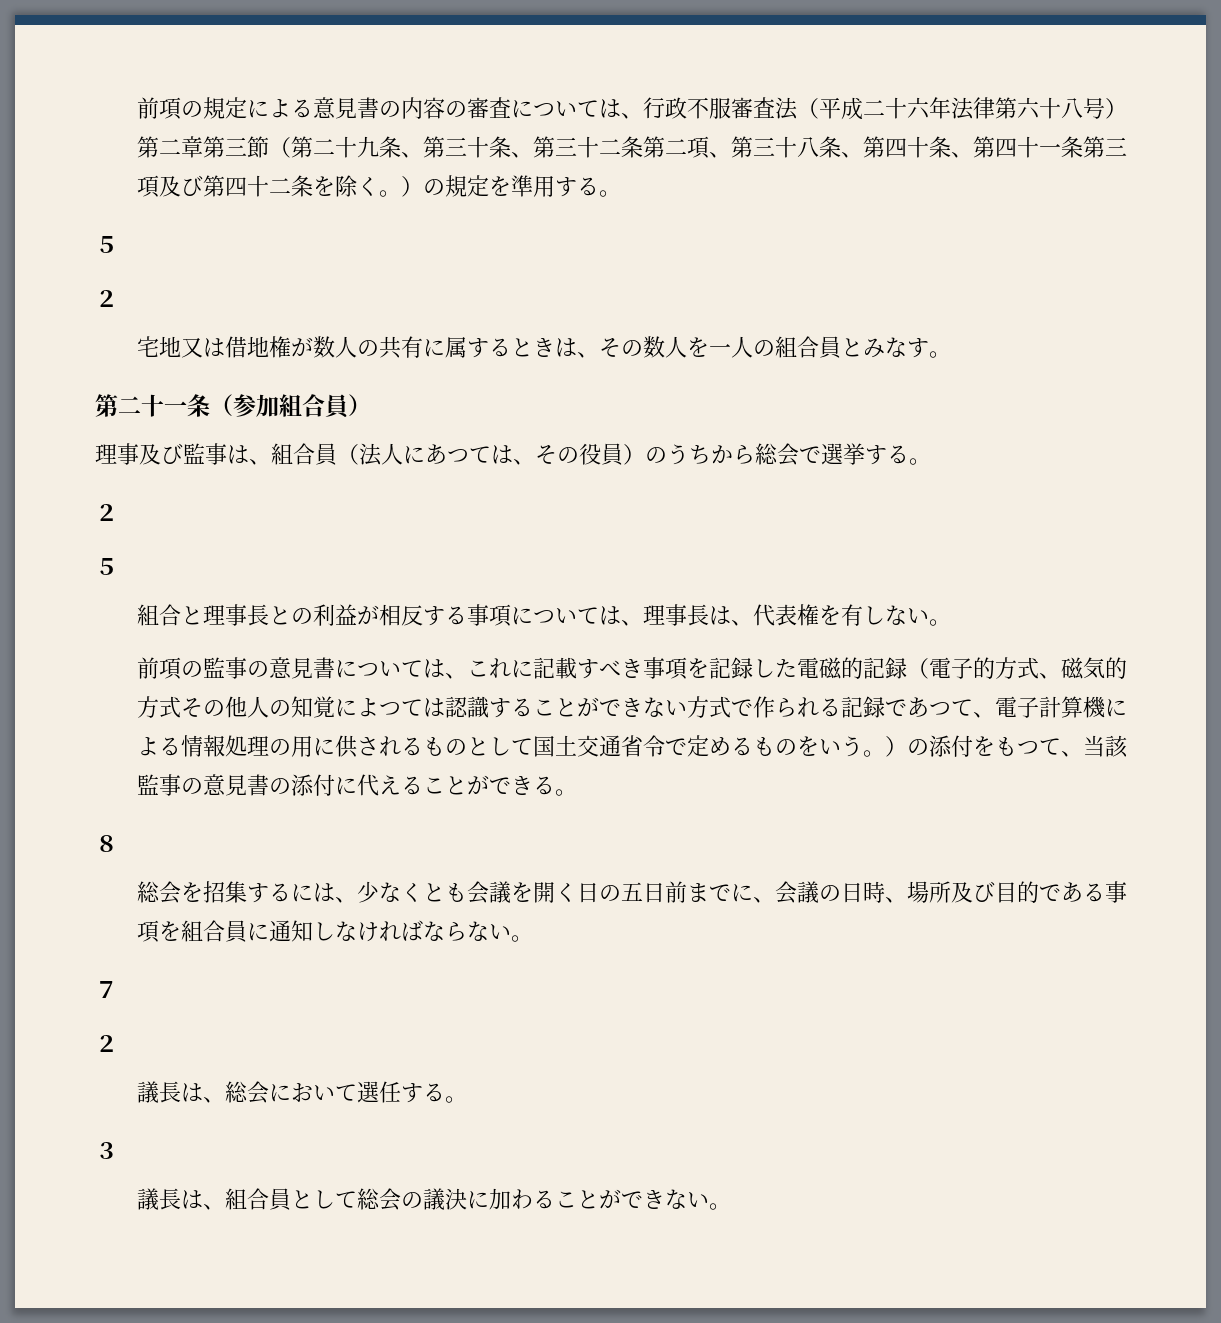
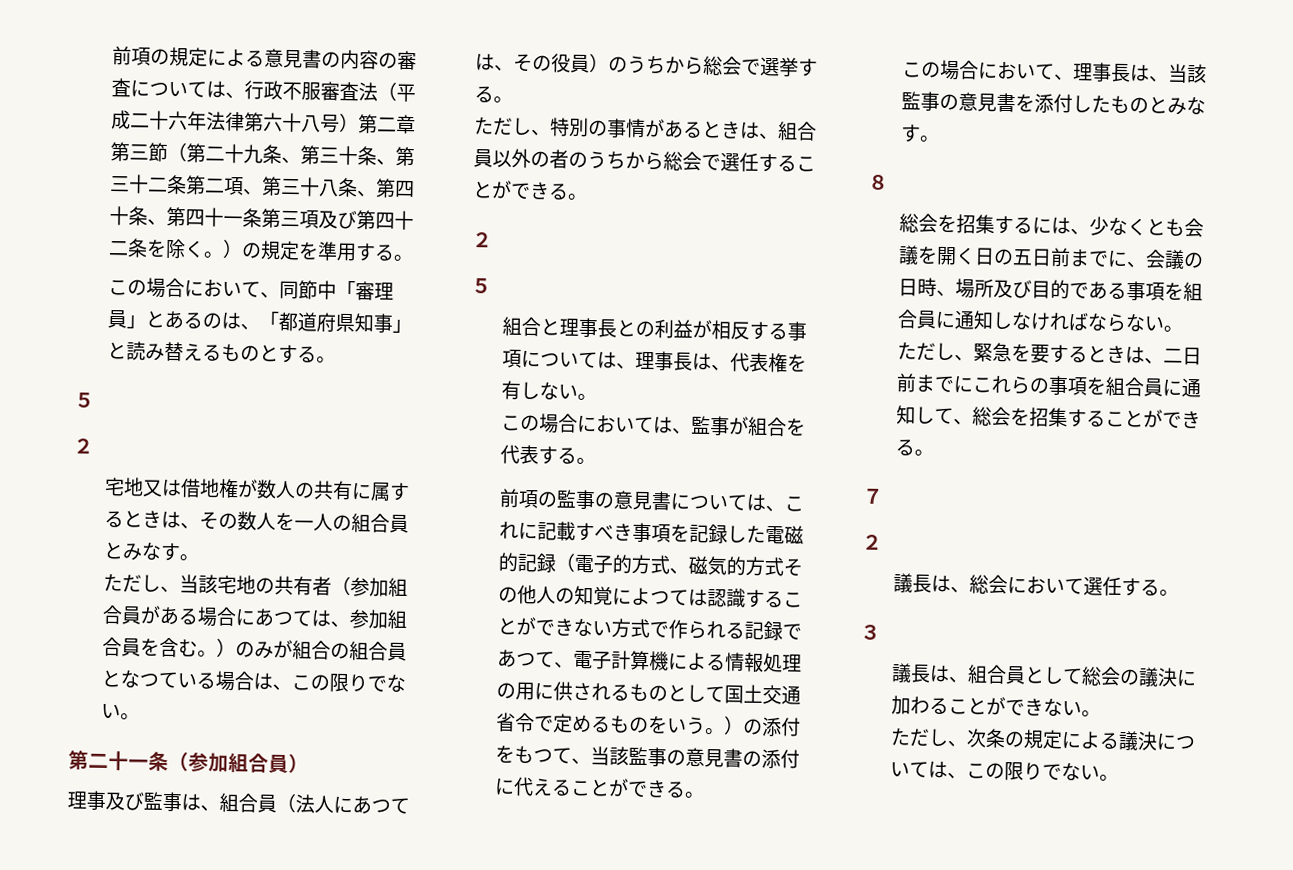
+ この場合において、同節中「審理員」とあるのは、「都道府県知事」と読み替えるものとする。
+ ただし、当該宅地の共有者（参加組合員がある場合にあつては、参加組合員を含む。）のみが組合の組合員となつている場合は、この限りでない。
+ ただし、特別の事情があるときは、組合員以外の者のうちから総会で選任することができる。
+ この場合においては、監事が組合を代表する。
+ この場合において、理事長は、当該監事の意見書を添付したものとみなす。
+ ただし、緊急を要するときは、二日前までにこれらの事項を組合員に通知して、総会を招集することができる。
+ ただし、次条の規定による議決については、この限りでない。

